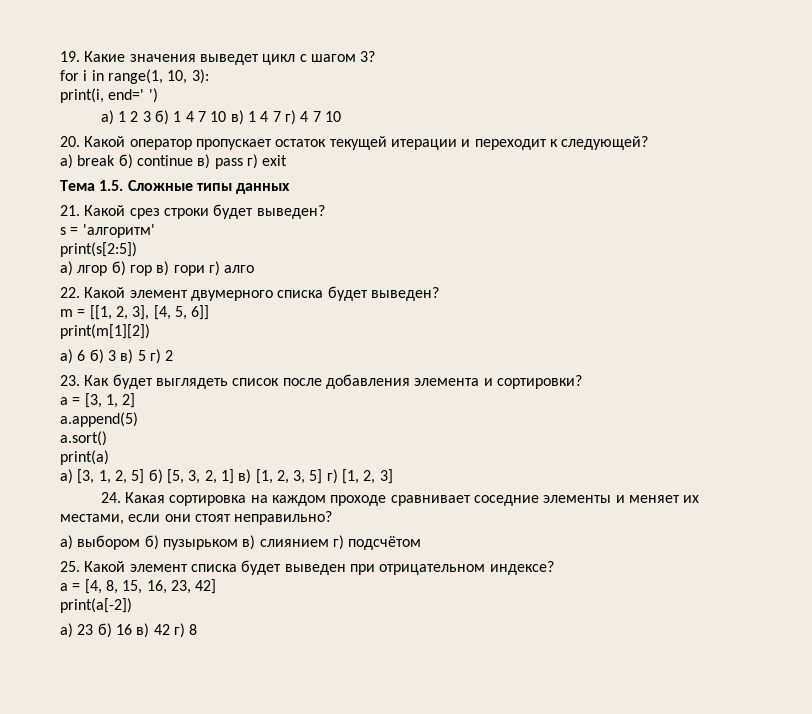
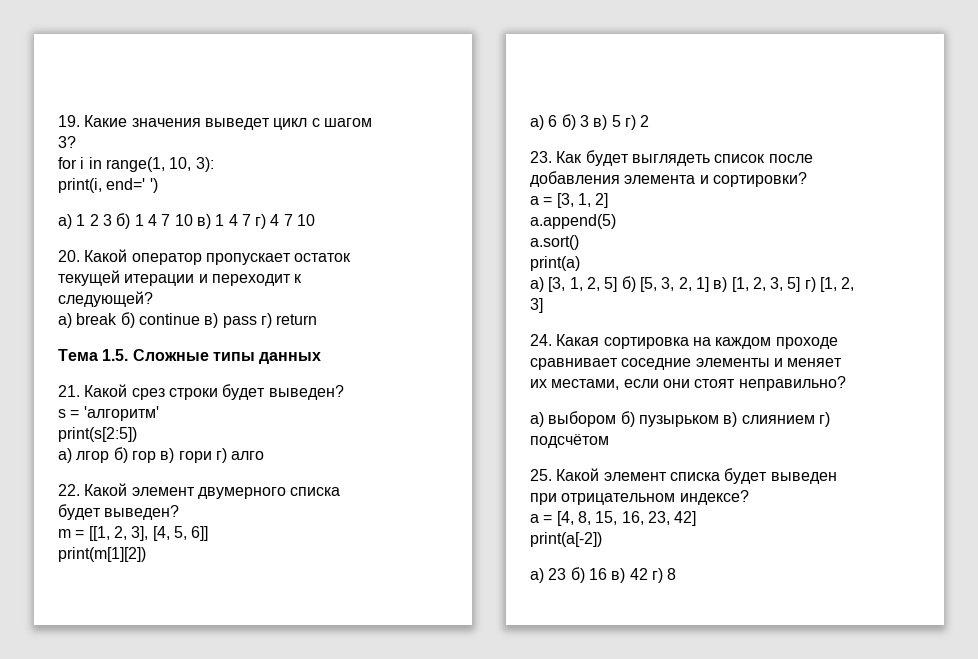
- а) break б) continue в) pass г) exit
+ а) break б) continue в) pass г) return

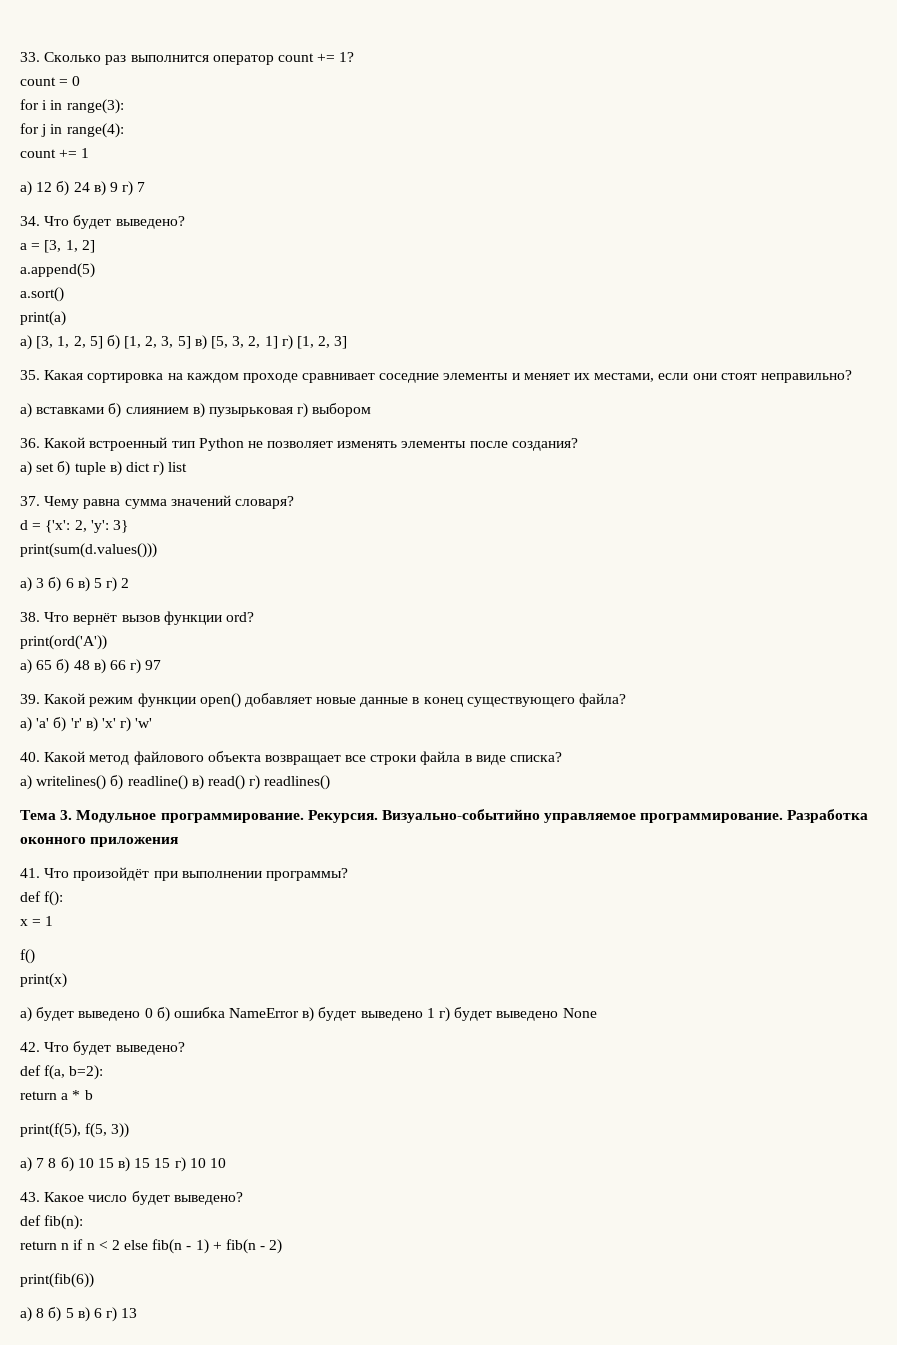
- 19. Какие значения выведет цикл с шагом 3?
- for i in range(1, 10, 3):
- print(i, end=' ')
- а) 1 2 3 б) 1 4 7 10 в) 1 4 7 г) 4 7 10
- 20. Какой оператор пропускает остаток текущей итерации и переходит к следующей?
- а) break б) continue в) pass г) return
- Тема 1.5. Сложные типы данных
- 21. Какой срез строки будет выведен?
- s = 'алгоритм'
- print(s[2:5])
- а) лгор б) гор в) гори г) алго
- 22. Какой элемент двумерного списка будет выведен?
- m = [[1, 2, 3], [4, 5, 6]]
- print(m[1][2])
- а) 6 б) 3 в) 5 г) 2
- 23. Как будет выглядеть список после добавления элемента и сортировки?
+ 33. Сколько раз выполнится оператор count += 1?
+ count = 0
+ for i in range(3):
+ for j in range(4):
+ count += 1
+ а) 12 б) 24 в) 9 г) 7
+ 34. Что будет выведено?
- а) [3, 1, 2, 5] б) [5, 3, 2, 1] в) [1, 2, 3, 5] г) [1, 2, 3]
+ а) [3, 1, 2, 5] б) [1, 2, 3, 5] в) [5, 3, 2, 1] г) [1, 2, 3]
- 24. Какая сортировка на каждом проходе сравнивает соседние элементы и меняет их местами, если они стоят неправильно?
+ 35. Какая сортировка на каждом проходе сравнивает соседние элементы и меняет их местами, если они стоят неправильно?
- а) выбором б) пузырьком в) слиянием г) подсчётом
- 25. Какой элемент списка будет выведен при отрицательном индексе?
- a = [4, 8, 15, 16, 23, 42]
- print(a[-2])
- а) 23 б) 16 в) 42 г) 8
+ а) вставками б) слиянием в) пузырьковая г) выбором
+ 36. Какой встроенный тип Python не позволяет изменять элементы после создания?
+ а) set б) tuple в) dict г) list
+ 37. Чему равна сумма значений словаря?
+ d = {'x': 2, 'y': 3}
+ print(sum(d.values()))
+ а) 3 б) 6 в) 5 г) 2
+ 38. Что вернёт вызов функции ord?
+ print(ord('A'))
+ а) 65 б) 48 в) 66 г) 97
+ 39. Какой режим функции open() добавляет новые данные в конец существующего файла?
+ а) 'a' б) 'r' в) 'x' г) 'w'
+ 40. Какой метод файлового объекта возвращает все строки файла в виде списка?
+ а) writelines() б) readline() в) read() г) readlines()
+ Тема 3. Модульное программирование. Рекурсия. Визуально-событийно управляемое программирование. Разработка оконного приложения
+ 41. Что произойдёт при выполнении программы?
+ def f():
+ x = 1
+ f()
+ print(x)
+ а) будет выведено 0 б) ошибка NameError в) будет выведено 1 г) будет выведено None
+ 42. Что будет выведено?
+ def f(a, b=2):
+ return a * b
+ print(f(5), f(5, 3))
+ а) 7 8 б) 10 15 в) 15 15 г) 10 10
+ 43. Какое число будет выведено?
+ def fib(n):
+ return n if n < 2 else fib(n - 1) + fib(n - 2)
+ print(fib(6))
+ а) 8 б) 5 в) 6 г) 13

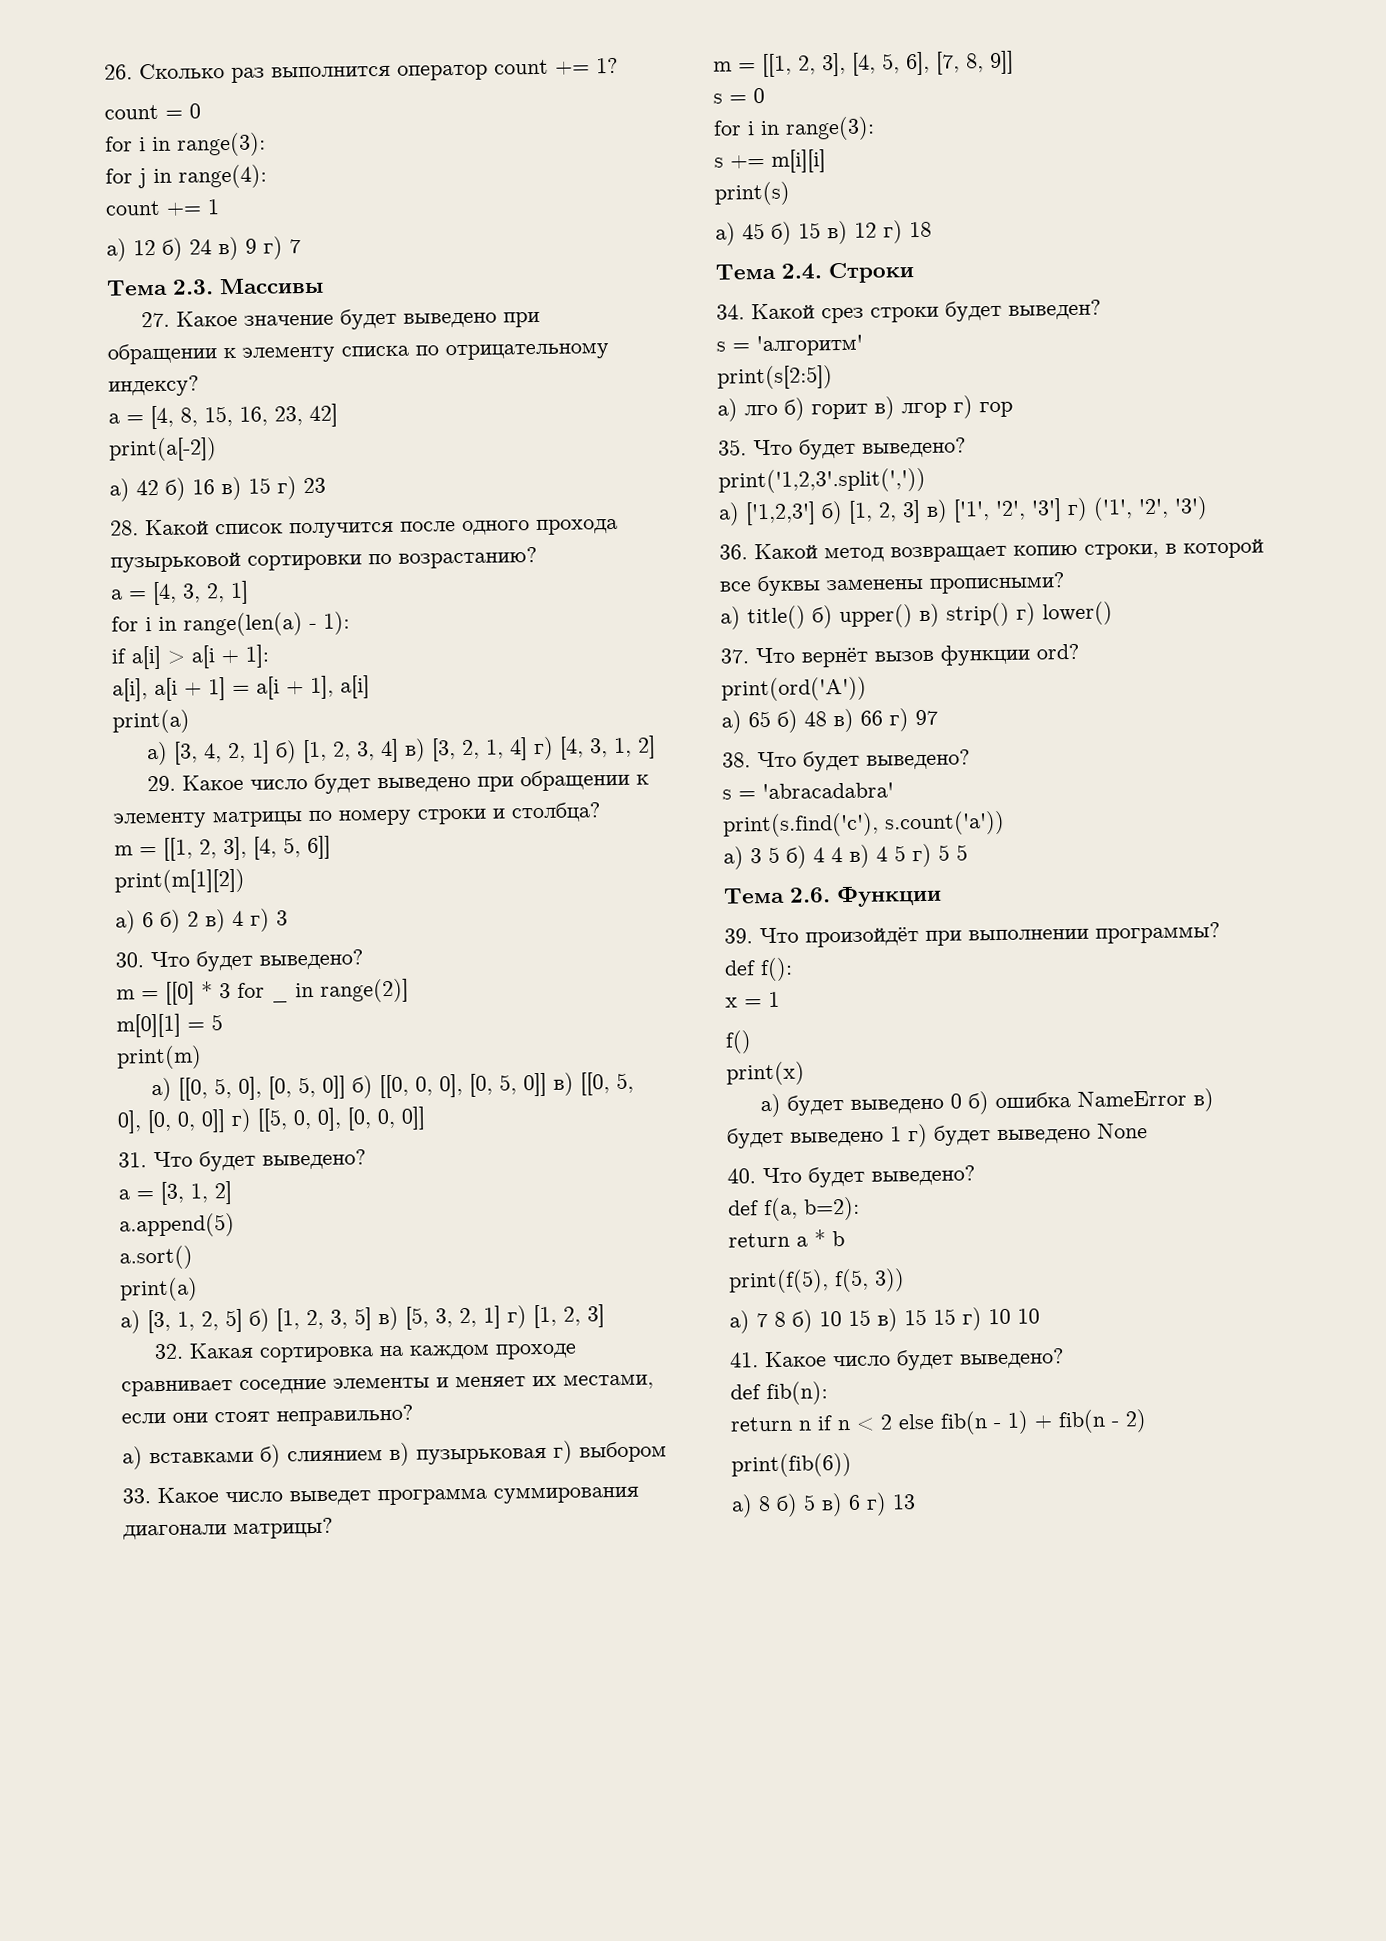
- 33. Сколько раз выполнится оператор count += 1?
+ 26. Сколько раз выполнится оператор count += 1?
- 34. Что будет выведено?
+ Тема 2.3. Массивы
+ 27. Какое значение будет выведено при обращении к элементу списка по отрицательному индексу?
+ a = [4, 8, 15, 16, 23, 42]
+ print(a[-2])
+ а) 42 б) 16 в) 15 г) 23
+ 28. Какой список получится после одного прохода пузырьковой сортировки по возрастанию?
+ a = [4, 3, 2, 1]
+ for i in range(len(a) - 1):
+ if a[i] > a[i + 1]:
+ a[i], a[i + 1] = a[i + 1], a[i]
+ print(a)
+ а) [3, 4, 2, 1] б) [1, 2, 3, 4] в) [3, 2, 1, 4] г) [4, 3, 1, 2]
+ 29. Какое число будет выведено при обращении к элементу матрицы по номеру строки и столбца?
+ m = [[1, 2, 3], [4, 5, 6]]
+ print(m[1][2])
+ а) 6 б) 2 в) 4 г) 3
+ 30. Что будет выведено?
+ m = [[0] * 3 for _ in range(2)]
+ m[0][1] = 5
+ print(m)
+ а) [[0, 5, 0], [0, 5, 0]] б) [[0, 0, 0], [0, 5, 0]] в) [[0, 5, 0], [0, 0, 0]] г) [[5, 0, 0], [0, 0, 0]]
+ 31. Что будет выведено?
- 35. Какая сортировка на каждом проходе сравнивает соседние элементы и меняет их местами, если они стоят неправильно?
+ 32. Какая сортировка на каждом проходе сравнивает соседние элементы и меняет их местами, если они стоят неправильно?
- 36. Какой встроенный тип Python не позволяет изменять элементы после создания?
- а) set б) tuple в) dict г) list
- 37. Чему равна сумма значений словаря?
- d = {'x': 2, 'y': 3}
- print(sum(d.values()))
- а) 3 б) 6 в) 5 г) 2
- 38. Что вернёт вызов функции ord?
+ 33. Какое число выведет программа суммирования диагонали матрицы?
+ m = [[1, 2, 3], [4, 5, 6], [7, 8, 9]]
+ s = 0
+ for i in range(3):
+ s += m[i][i]
+ print(s)
+ а) 45 б) 15 в) 12 г) 18
+ Тема 2.4. Строки
+ 34. Какой срез строки будет выведен?
+ s = 'алгоритм'
+ print(s[2:5])
+ а) лго б) горит в) лгор г) гор
+ 35. Что будет выведено?
+ print('1,2,3'.split(','))
+ а) ['1,2,3'] б) [1, 2, 3] в) ['1', '2', '3'] г) ('1', '2', '3')
+ 36. Какой метод возвращает копию строки, в которой все буквы заменены прописными?
+ а) title() б) upper() в) strip() г) lower()
+ 37. Что вернёт вызов функции ord?
- 39. Какой режим функции open() добавляет новые данные в конец существующего файла?
- а) 'a' б) 'r' в) 'x' г) 'w'
- 40. Какой метод файлового объекта возвращает все строки файла в виде списка?
- а) writelines() б) readline() в) read() г) readlines()
- Тема 3. Модульное программирование. Рекурсия. Визуально-событийно управляемое программирование. Разработка оконного приложения
- 41. Что произойдёт при выполнении программы?
+ 38. Что будет выведено?
+ s = 'abracadabra'
+ print(s.find('c'), s.count('a'))
+ а) 3 5 б) 4 4 в) 4 5 г) 5 5
+ Тема 2.6. Функции
+ 39. Что произойдёт при выполнении программы?
- 42. Что будет выведено?
+ 40. Что будет выведено?
- 43. Какое число будет выведено?
+ 41. Какое число будет выведено?

